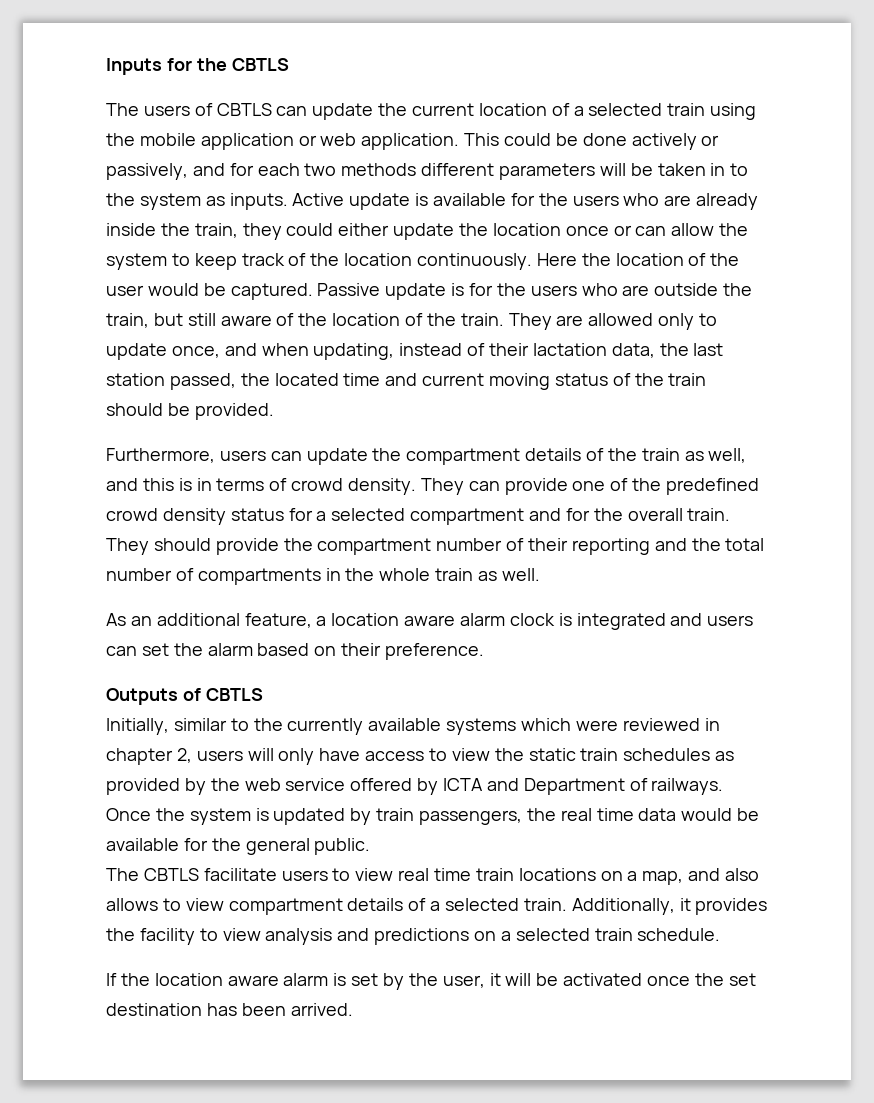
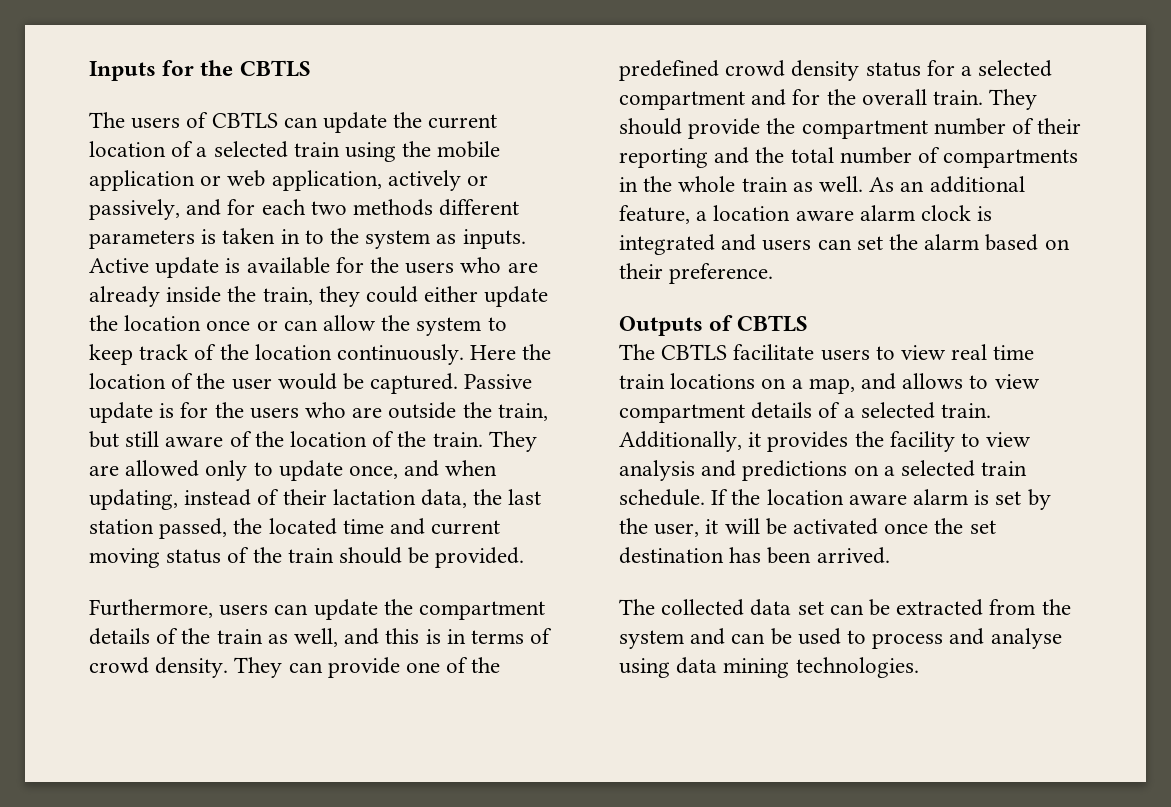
- The users of CBTLS can update the current location of a selected train using the mobile application or web application. This could be done actively or passively, and for each two methods different parameters will be taken in to the system as inputs.
+ The users of CBTLS can update the current location of a selected train using the mobile application or web application, actively or passively, and for each two methods different parameters is taken in to the system as inputs.
- They should provide the compartment number of their reporting and the total number of compartments in the whole train as well.
- As an additional feature, a location aware alarm clock is integrated and users can set the alarm based on their preference.
+ They should provide the compartment number of their reporting and the total number of compartments in the whole train as well. As an additional feature, a location aware alarm clock is integrated and users can set the alarm based on their preference.
- Initially, similar to the currently available systems which were reviewed in chapter 2, users will only have access to view the static train schedules as provided by the web service offered by ICTA and Department of railways. Once the system is updated by train passengers, the real time data would be available for the general public.
- The CBTLS facilitate users to view real time train locations on a map, and also allows to view compartment details of a selected train.
+ The CBTLS facilitate users to view real time train locations on a map, and allows to view compartment details of a selected train.
- Additionally, it provides the facility to view analysis and predictions on a selected train schedule.
- If the location aware alarm is set by the user, it will be activated once the set destination has been arrived.
+ Additionally, it provides the facility to view analysis and predictions on a selected train schedule. If the location aware alarm is set by the user, it will be activated once the set destination has been arrived.
+ The collected data set can be extracted from the system and can be used to process and analyse using data mining technologies.

